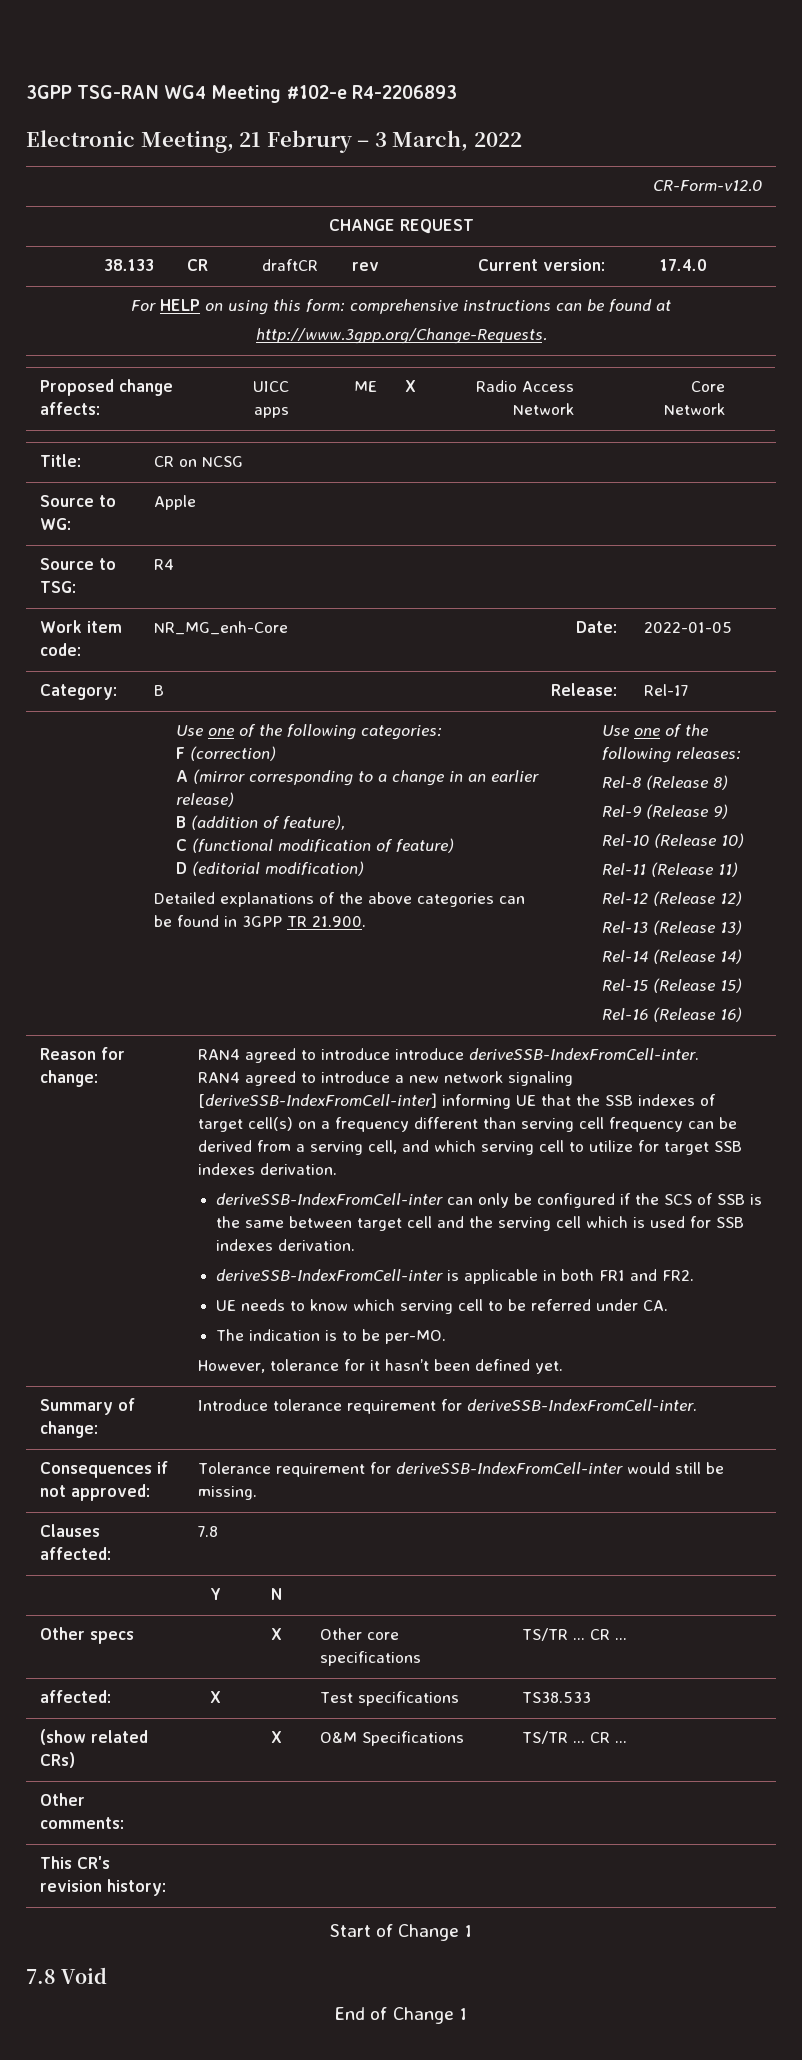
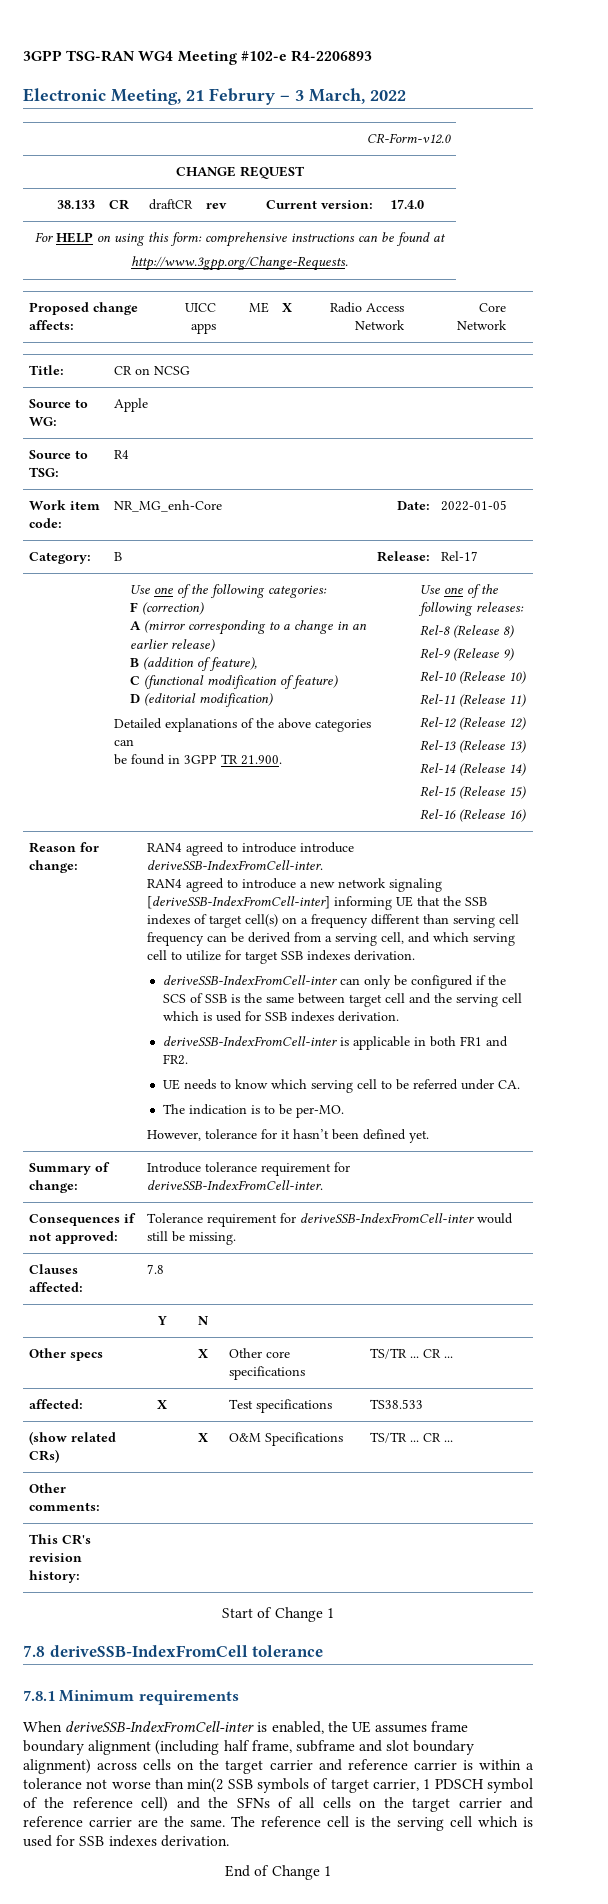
- 7.8 Void
+ 7.8 deriveSSB-IndexFromCell tolerance
+ 7.8.1 Minimum requirements
+ When deriveSSB-IndexFromCell-inter is enabled, the UE assumes frame boundary alignment (including half frame, subframe and slot boundary alignment) across cells on the target carrier and reference carrier is within a tolerance not worse than min(2 SSB symbols of target carrier, 1 PDSCH symbol of the reference cell) and the SFNs of all cells on the target carrier and reference carrier are the same. The reference cell is the serving cell which is used for SSB indexes derivation.

